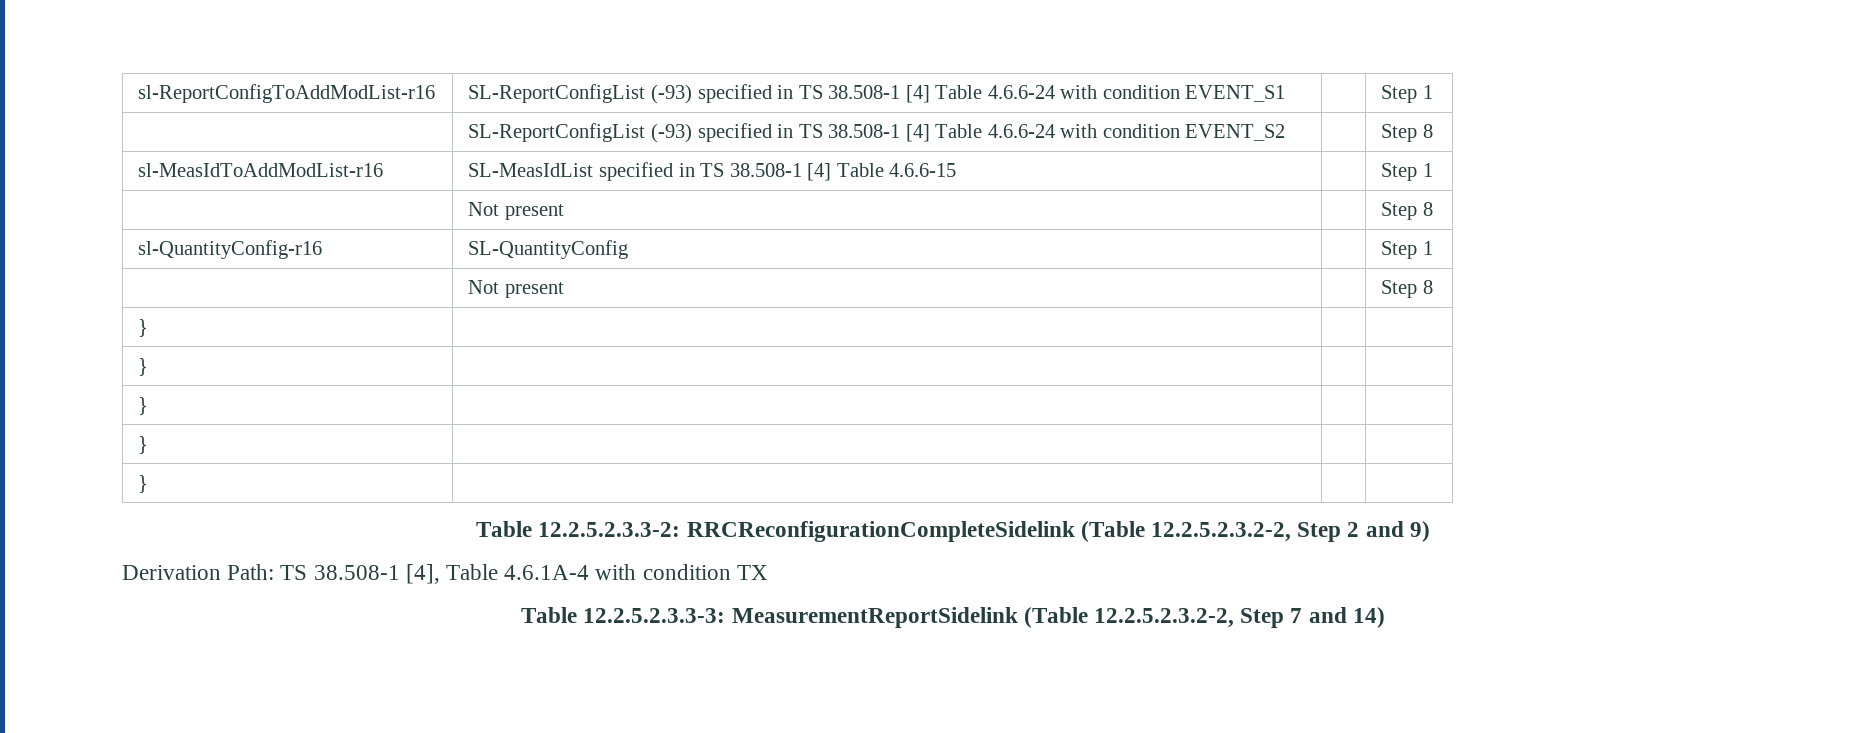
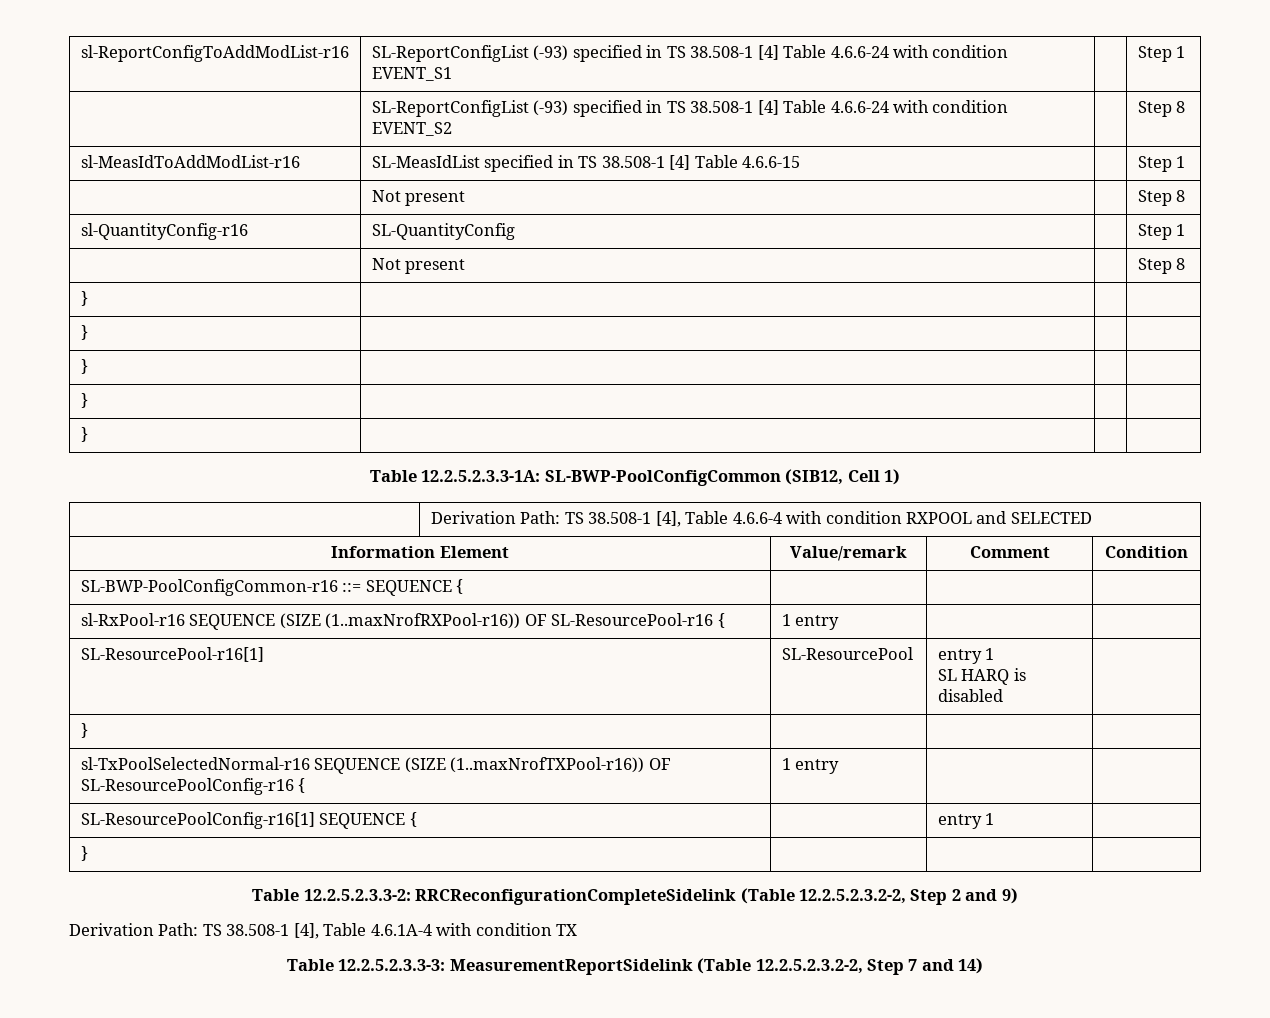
+ Table 12.2.5.2.3.3-1A: SL-BWP-PoolConfigCommon (SIB12, Cell 1)
+ | Derivation Path: TS 38.508-1 [4], Table 4.6.6-4 with condition RXPOOL and SELECTED
+ Information Element | Value/remark | Comment | Condition
+ SL-BWP-PoolConfigCommon-r16 ::= SEQUENCE { | | |
+ sl-RxPool-r16 SEQUENCE (SIZE (1..maxNrofRXPool-r16)) OF SL-ResourcePool-r16 { | 1 entry | |
+ SL-ResourcePool-r16[1] | SL-ResourcePool | entry 1
+ SL HARQ is disabled |
+ } | | |
+ sl-TxPoolSelectedNormal-r16 SEQUENCE (SIZE (1..maxNrofTXPool-r16)) OF SL-ResourcePoolConfig-r16 { | 1 entry | |
+ SL-ResourcePoolConfig-r16[1] SEQUENCE { | | entry 1 |
+ } | | |

